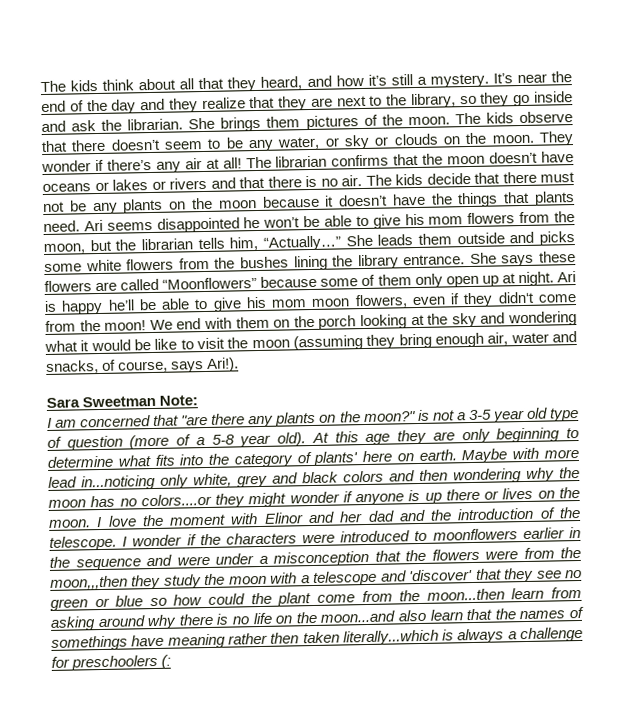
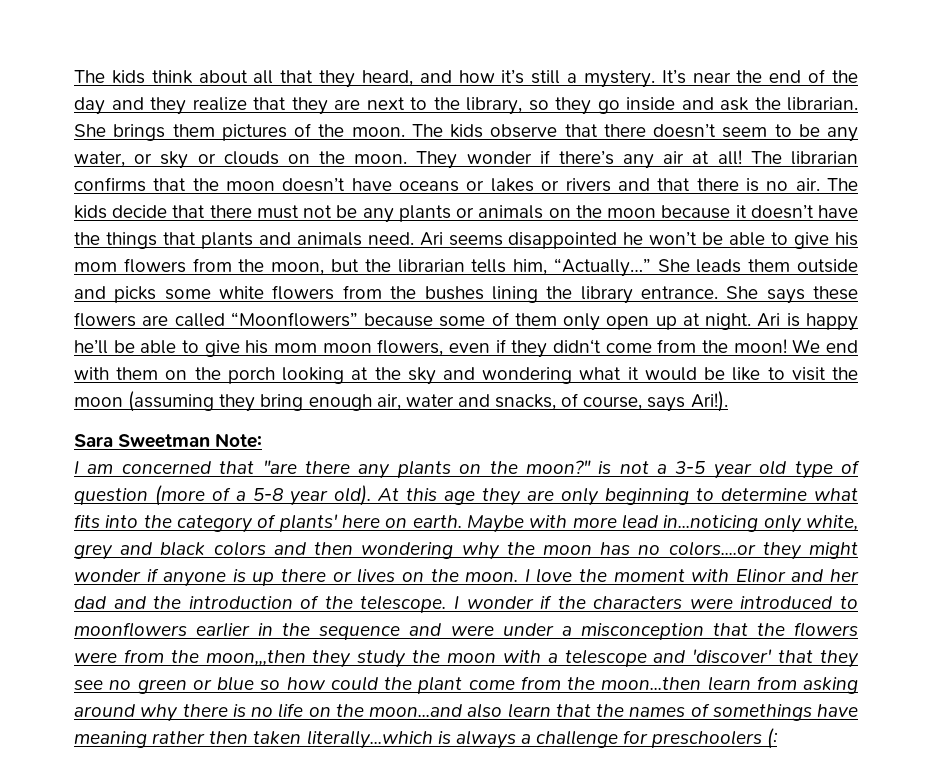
- The kids decide that there must not be any plants on the moon because it doesn’t have the things that plants need.
+ The kids decide that there must not be any plants or animals on the moon because it doesn’t have the things that plants and animals need.

